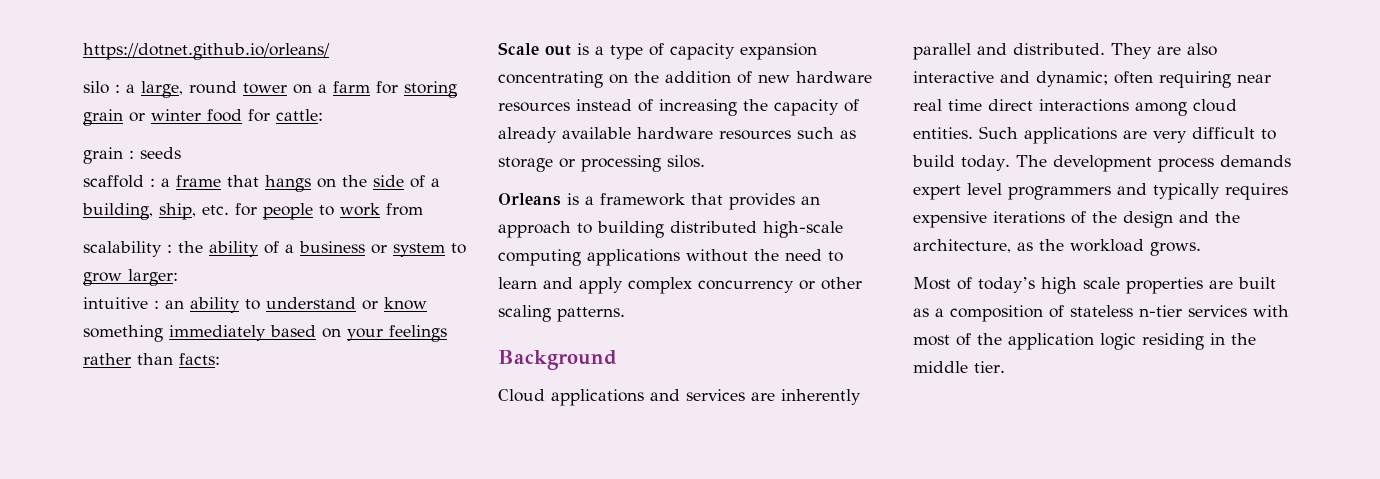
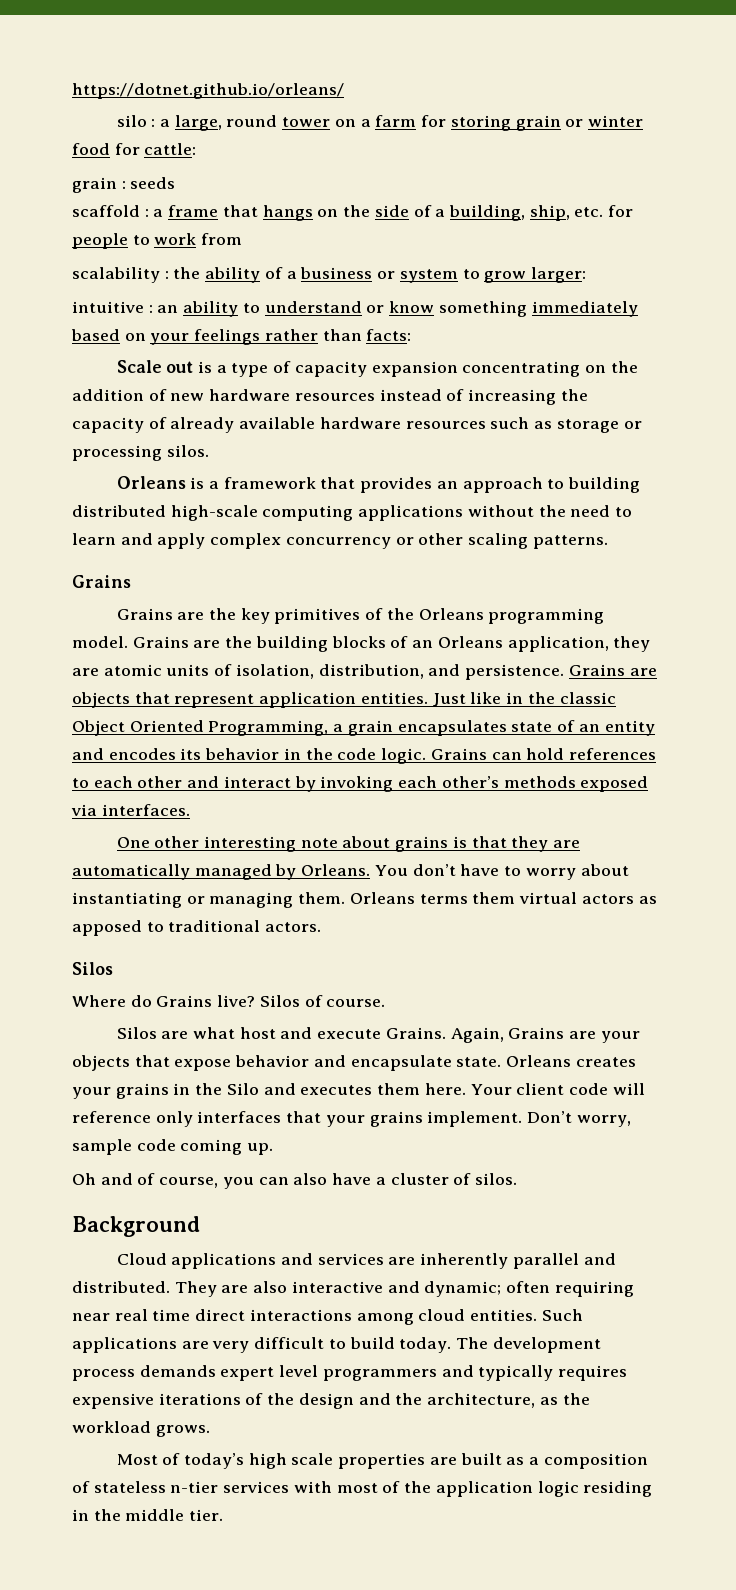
  Orleans is a framework that provides an approach to building distributed high-scale computing applications without the need to learn and apply complex concurrency or other scaling patterns.
+ Grains
+ Grains are the key primitives of the Orleans programming model. Grains are the building blocks of an Orleans application, they are atomic units of isolation, distribution, and persistence. Grains are objects that represent application entities. Just like in the classic Object Oriented Programming, a grain encapsulates state of an entity and encodes its behavior in the code logic. Grains can hold references to each other and interact by invoking each other’s methods exposed via interfaces.
+ One other interesting note about grains is that they are automatically managed by Orleans. You don’t have to worry about instantiating or managing them. Orleans terms them virtual actors as apposed to traditional actors.
+ Silos
+ Where do Grains live? Silos of course.
+ Silos are what host and execute Grains. Again, Grains are your objects that expose behavior and encapsulate state. Orleans creates your grains in the Silo and executes them here. Your client code will reference only interfaces that your grains implement. Don’t worry, sample code coming up.
+ Oh and of course, you can also have a cluster of silos.

